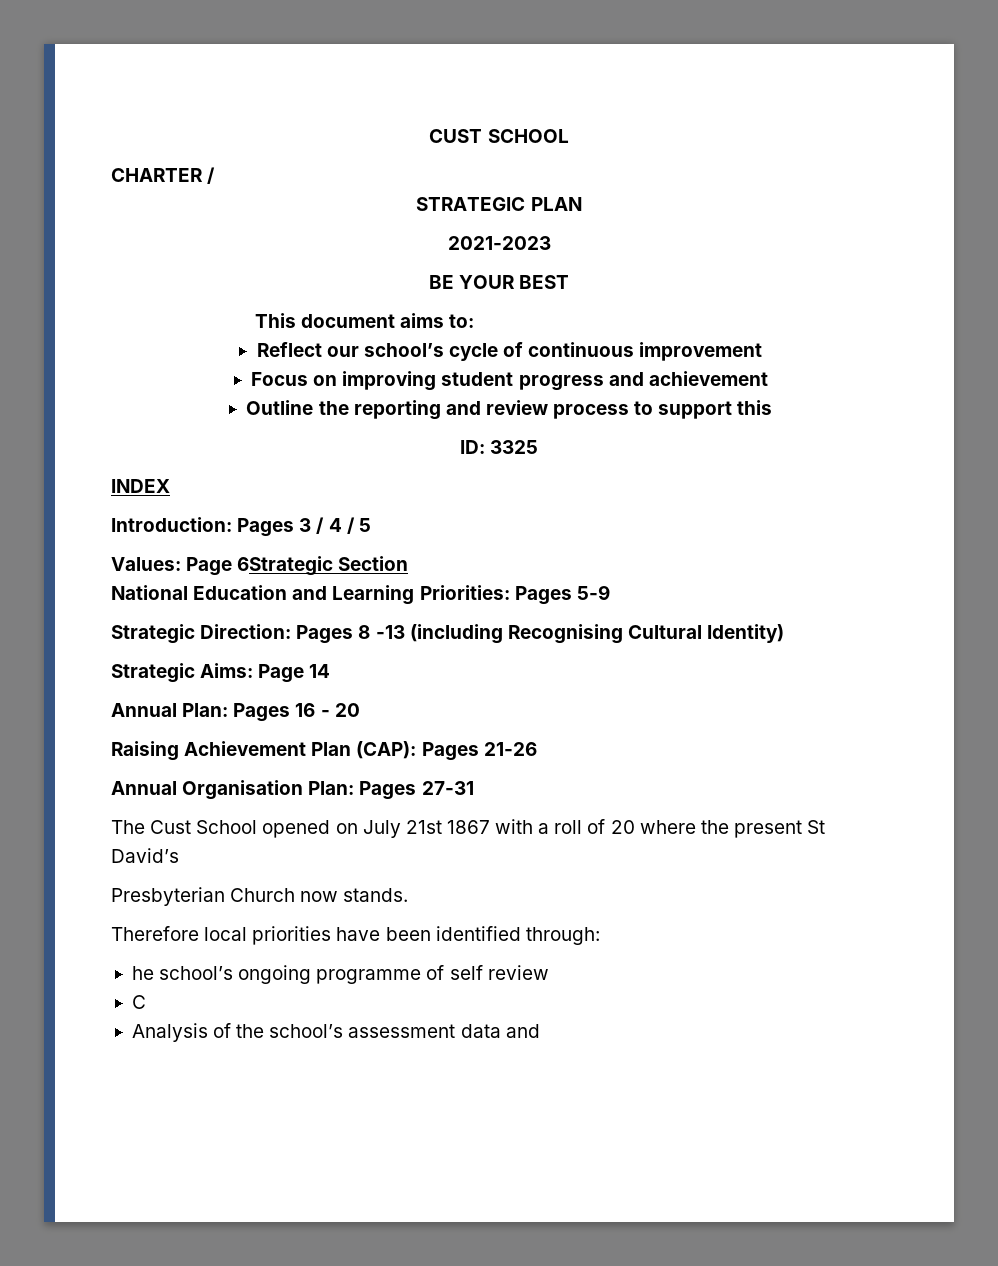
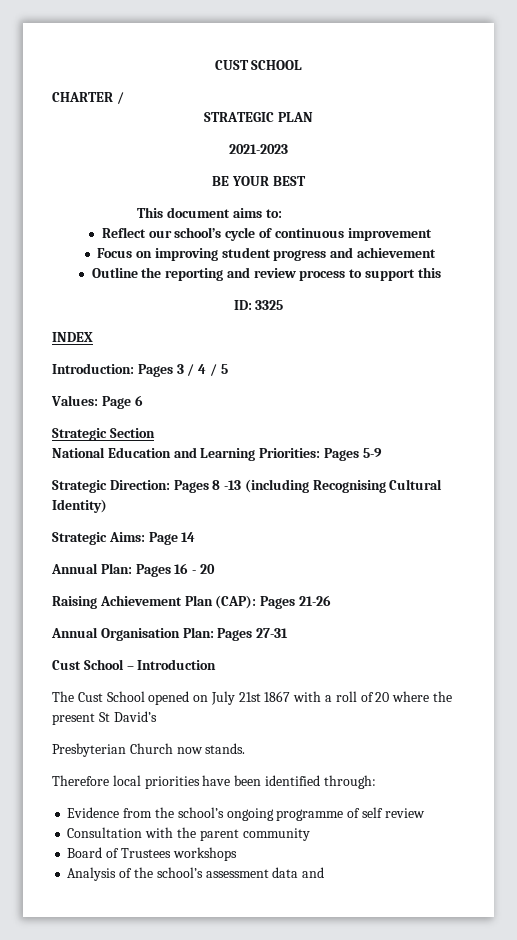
- Values: Page 6Strategic Section
+ Values: Page 6
+ Strategic Section
+ Cust School – Introduction
- he school’s ongoing programme of self review
+ Evidence from the school’s ongoing programme of self review
- C
+ Consultation with the parent community
+ Board of Trustees workshops

